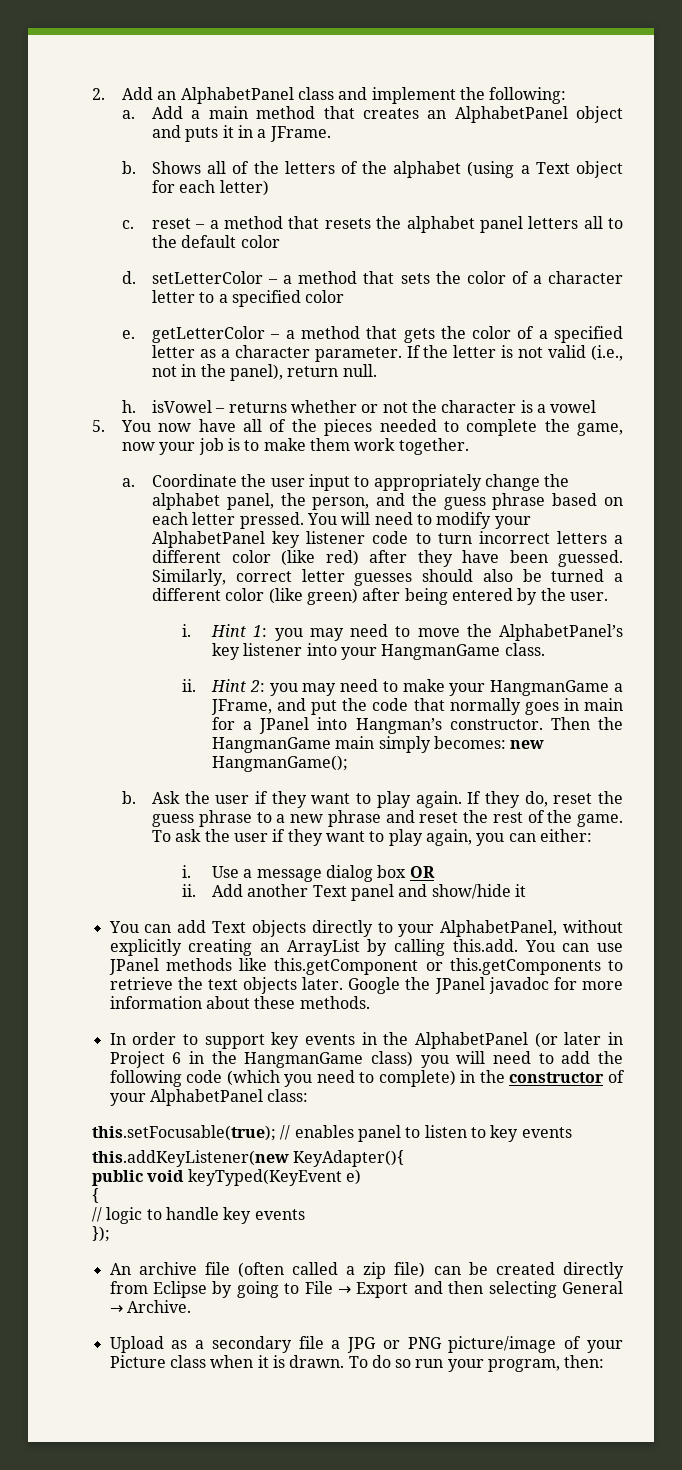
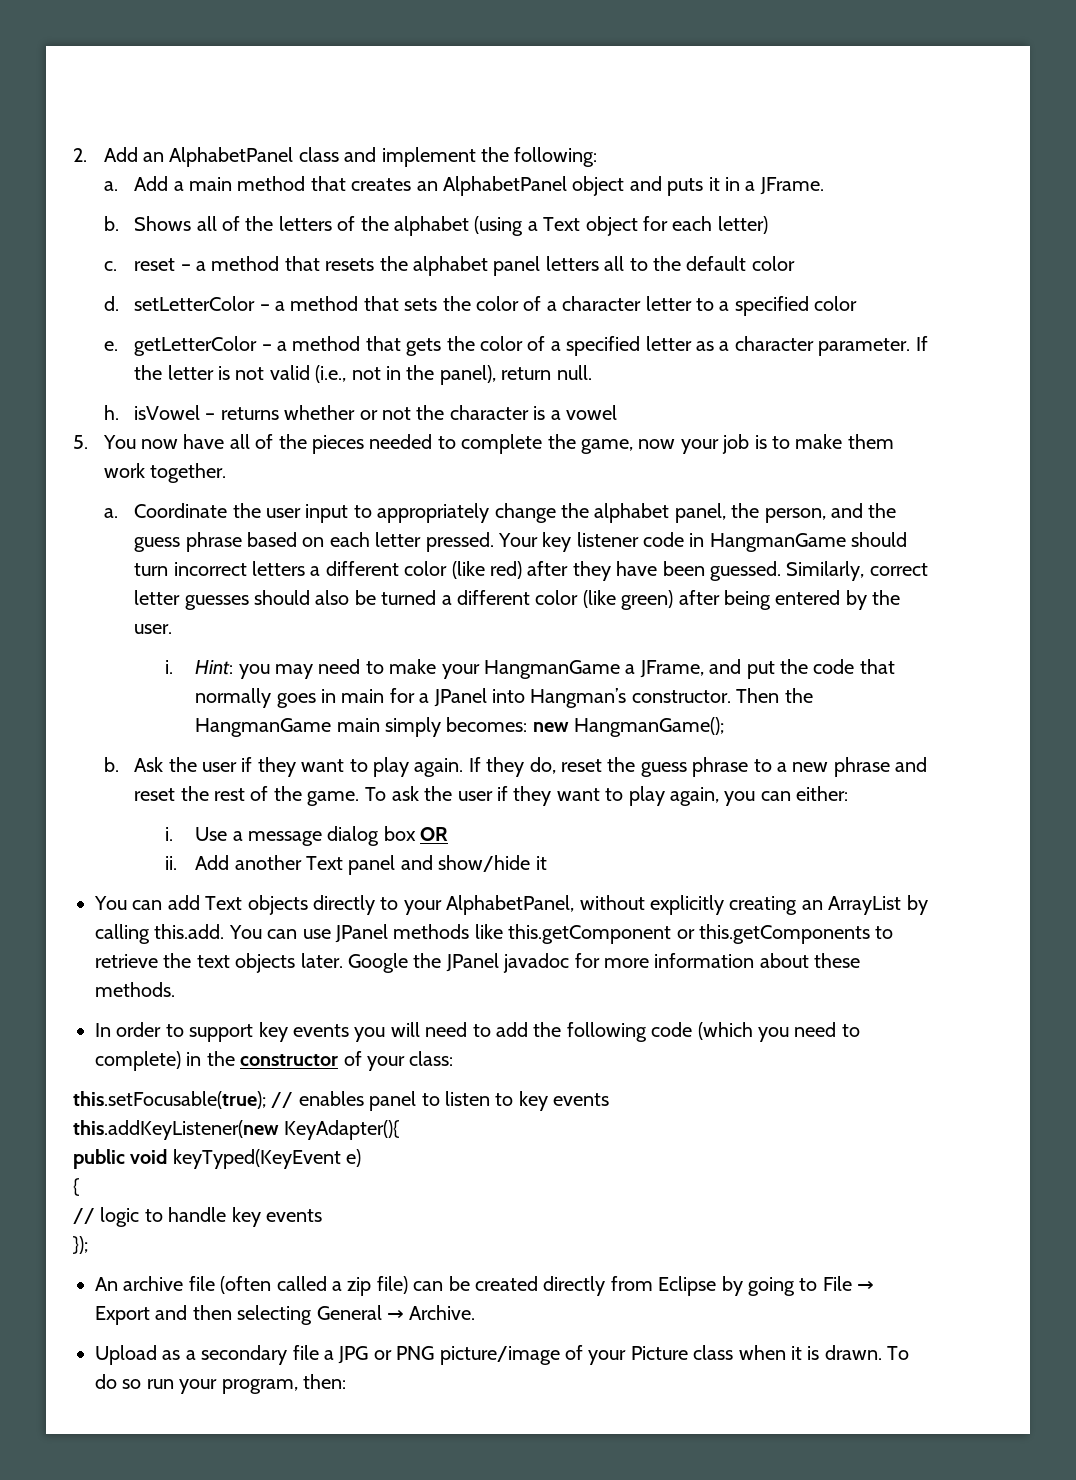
- You will need to modify your AlphabetPanel key listener code to turn incorrect letters a different color (like red) after they have been guessed.
+ Your key listener code in HangmanGame should turn incorrect letters a different color (like red) after they have been guessed.
- Hint 1: you may need to move the AlphabetPanel’s key listener into your HangmanGame class.
- ii. Hint 2: you may need to make your HangmanGame a JFrame, and put the code that normally goes in main for a JPanel into Hangman’s constructor.
+ Hint: you may need to make your HangmanGame a JFrame, and put the code that normally goes in main for a JPanel into Hangman’s constructor.
- In order to support key events in the AlphabetPanel (or later in Project 6 in the HangmanGame class) you will need to add the following code (which you need to complete) in the constructor of your AlphabetPanel class:
+ In order to support key events you will need to add the following code (which you need to complete) in the constructor of your class:

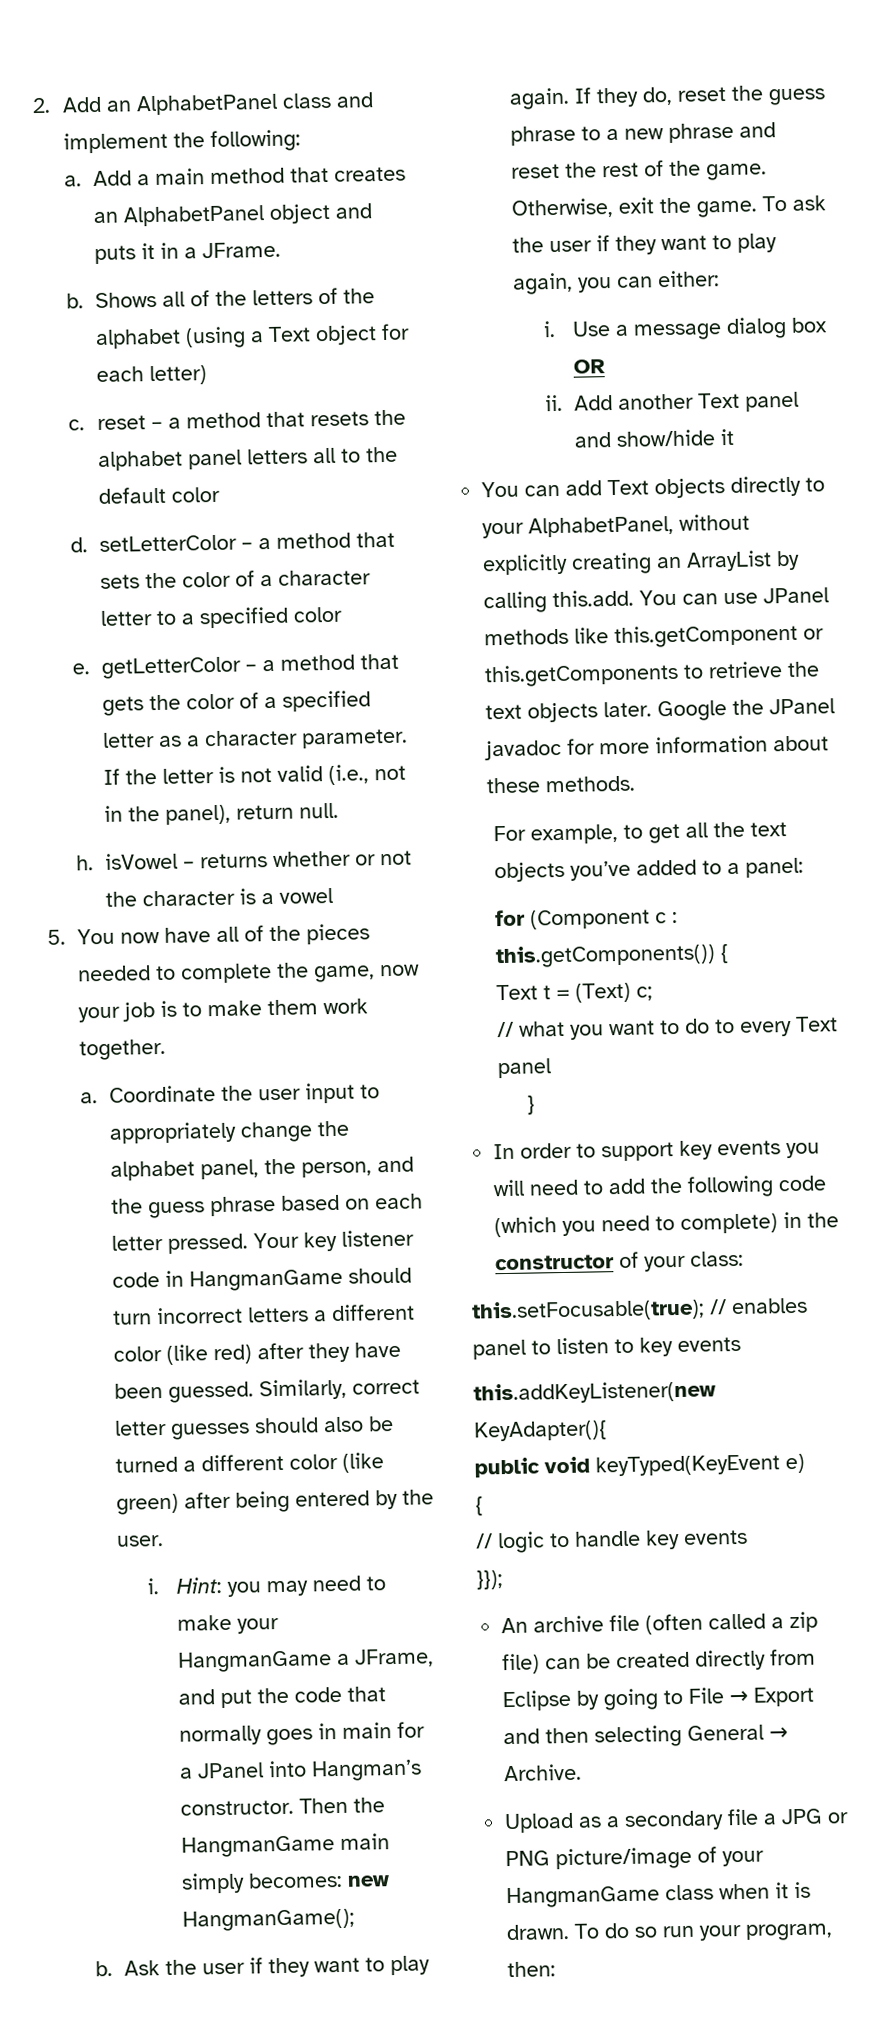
+ Otherwise, exit the game.
+ For example, to get all the text objects you’ve added to a panel:
+ for (Component c : this.getComponents()) {
+ Text t = (Text) c;
+ // what you want to do to every Text panel
+ }
- });
+ }});
- Upload as a secondary file a JPG or PNG picture/image of your Picture class when it is drawn.
+ Upload as a secondary file a JPG or PNG picture/image of your HangmanGame class when it is drawn.

